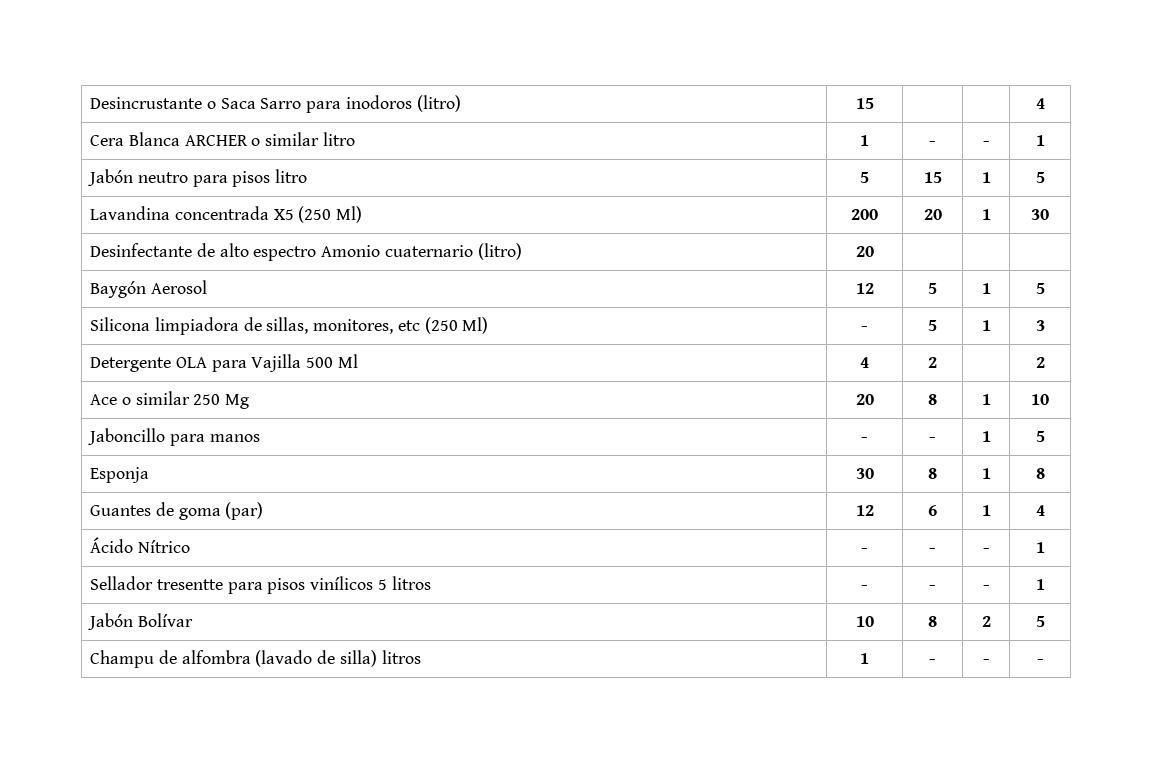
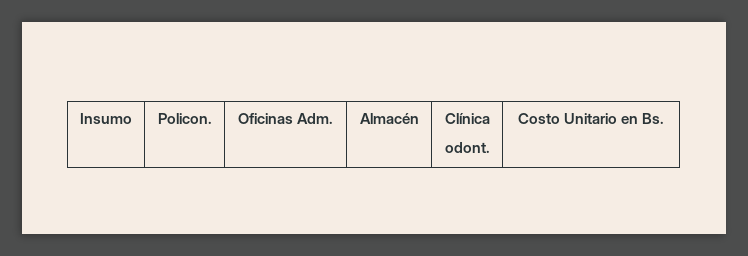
- Desincrustante o Saca Sarro para inodoros (litro) | 15 | | | 4
- Cera Blanca ARCHER o similar litro | 1 | - | - | 1
- Jabón neutro para pisos litro | 5 | 15 | 1 | 5
- Lavandina concentrada X5 (250 Ml) | 200 | 20 | 1 | 30
- Desinfectante de alto espectro Amonio cuaternario (litro) | 20 | | |
- Baygón Aerosol | 12 | 5 | 1 | 5
- Silicona limpiadora de sillas, monitores, etc (250 Ml) | - | 5 | 1 | 3
- Detergente OLA para Vajilla 500 Ml | 4 | 2 | | 2
- Ace o similar 250 Mg | 20 | 8 | 1 | 10
- Jaboncillo para manos | - | - | 1 | 5
- Esponja | 30 | 8 | 1 | 8
- Guantes de goma (par) | 12 | 6 | 1 | 4
- Ácido Nítrico | - | - | - | 1
- Sellador tresentte para pisos vinílicos 5 litros | - | - | - | 1
- Jabón Bolívar | 10 | 8 | 2 | 5
- Champu de alfombra (lavado de silla) litros | 1 | - | - | -
+ Insumo | Policon. | Oficinas Adm. | Almacén | Clínica
+ odont. | Costo Unitario en Bs.

